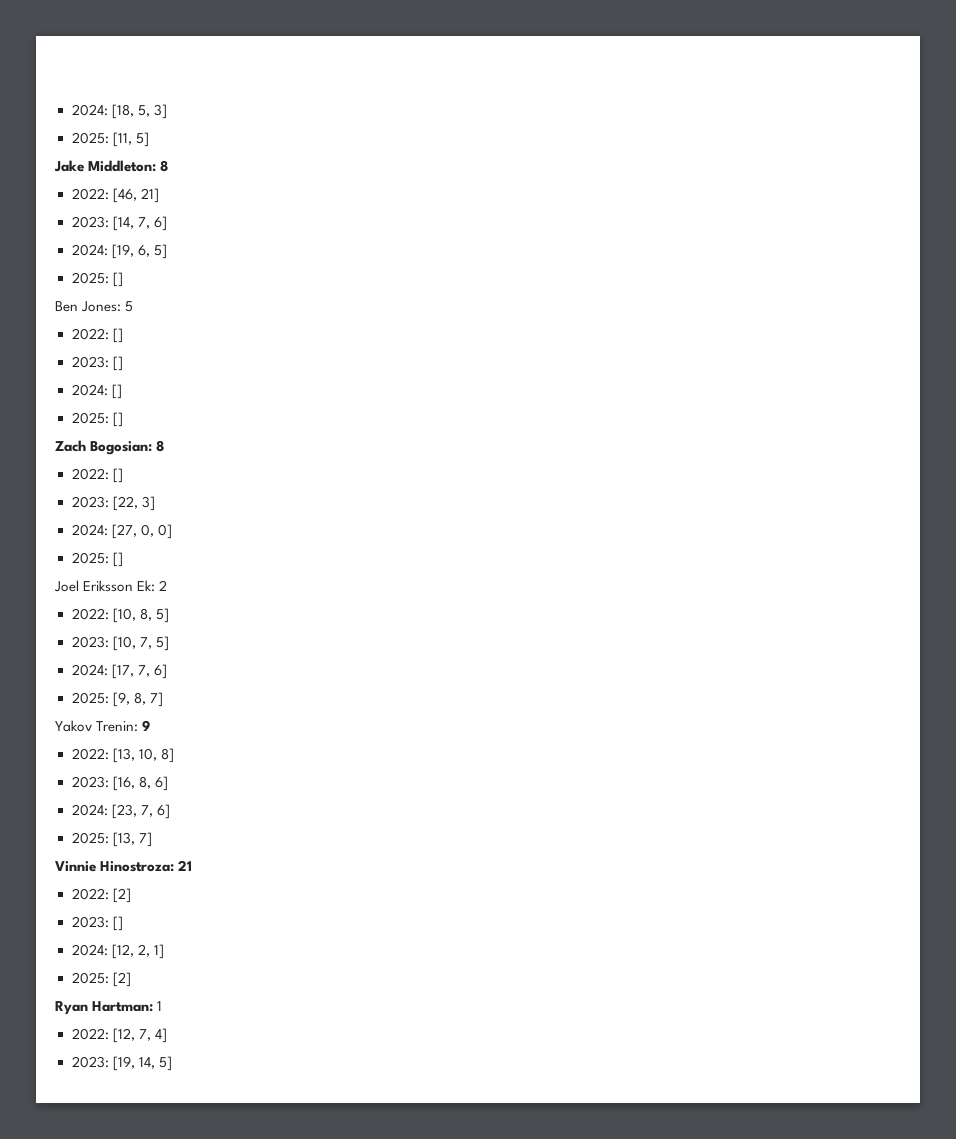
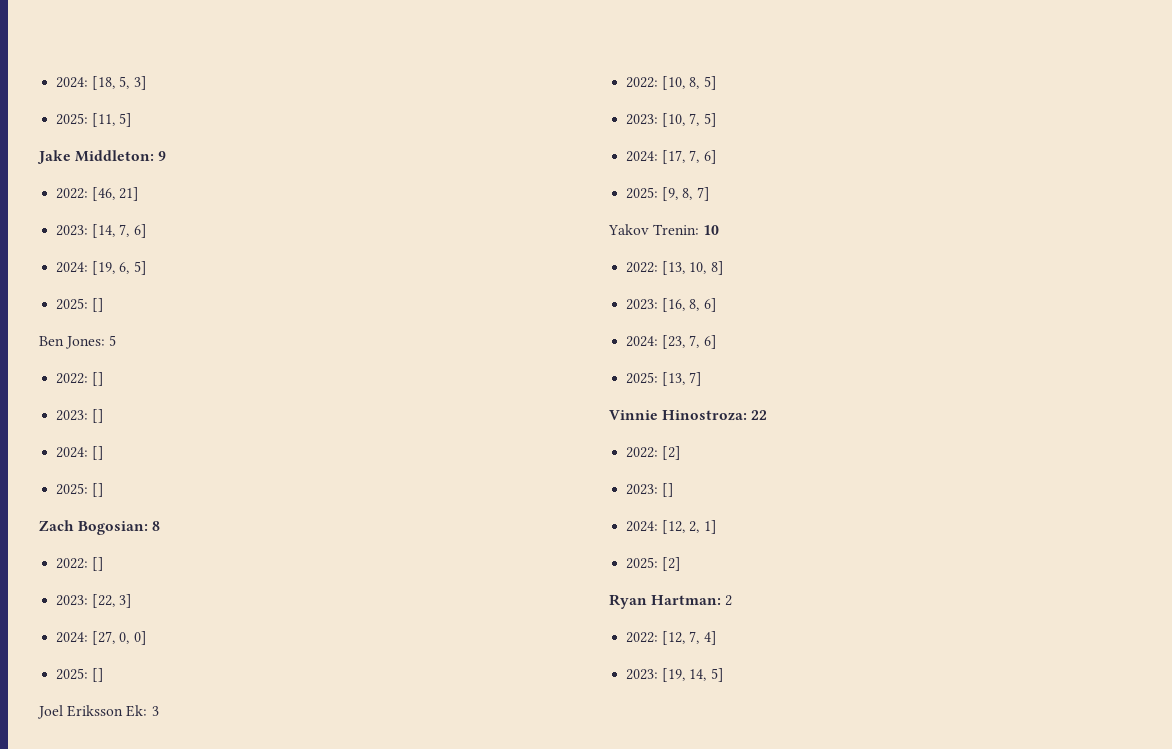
- Jake Middleton: 8
+ Jake Middleton: 9
- Joel Eriksson Ek: 2
+ Joel Eriksson Ek: 3
- Yakov Trenin: 9
+ Yakov Trenin: 10
- Vinnie Hinostroza: 21
+ Vinnie Hinostroza: 22
- Ryan Hartman: 1
+ Ryan Hartman: 2

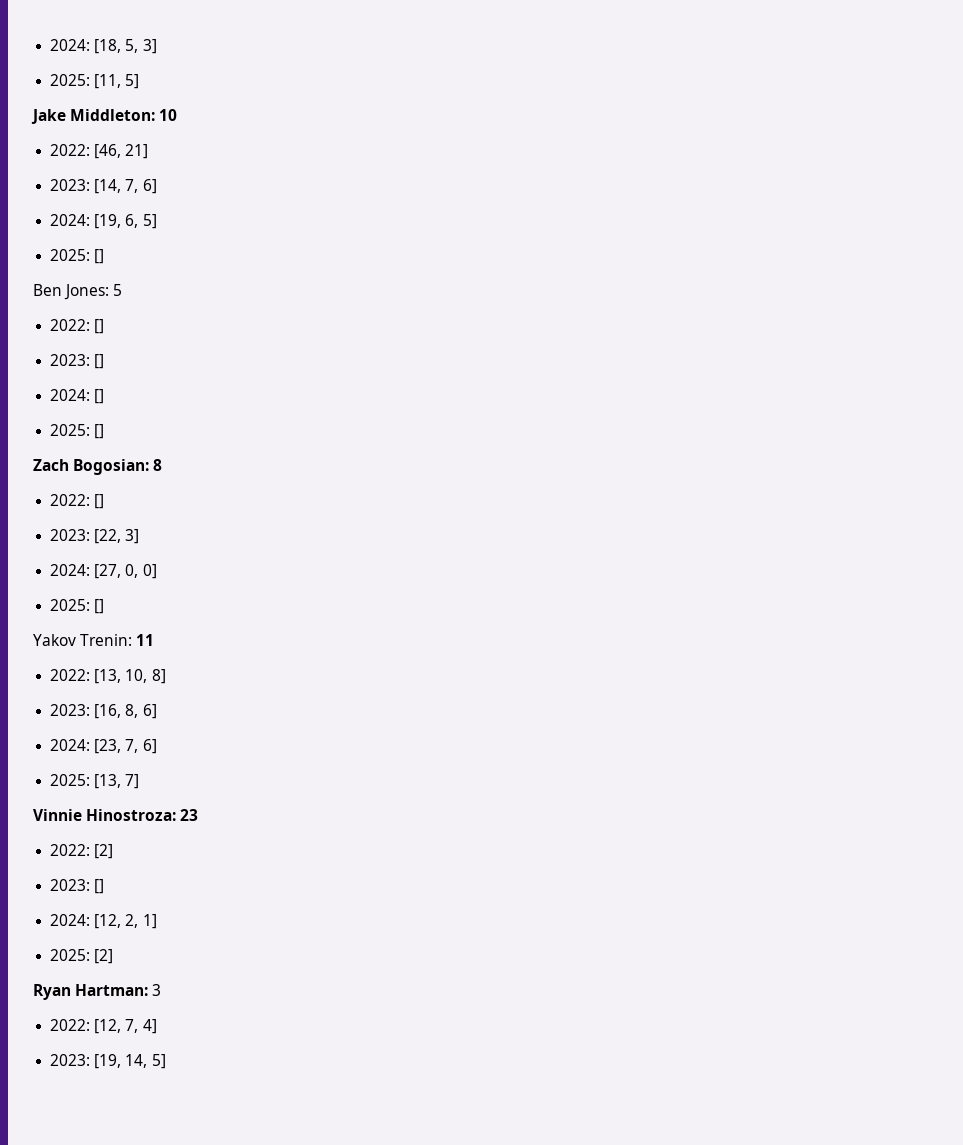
- Jake Middleton: 9
+ Jake Middleton: 10
- Joel Eriksson Ek: 3
- 2022: [10, 8, 5]
- 2023: [10, 7, 5]
- 2024: [17, 7, 6]
- 2025: [9, 8, 7]
- Yakov Trenin: 10
+ Yakov Trenin: 11
- Vinnie Hinostroza: 22
+ Vinnie Hinostroza: 23
- Ryan Hartman: 2
+ Ryan Hartman: 3

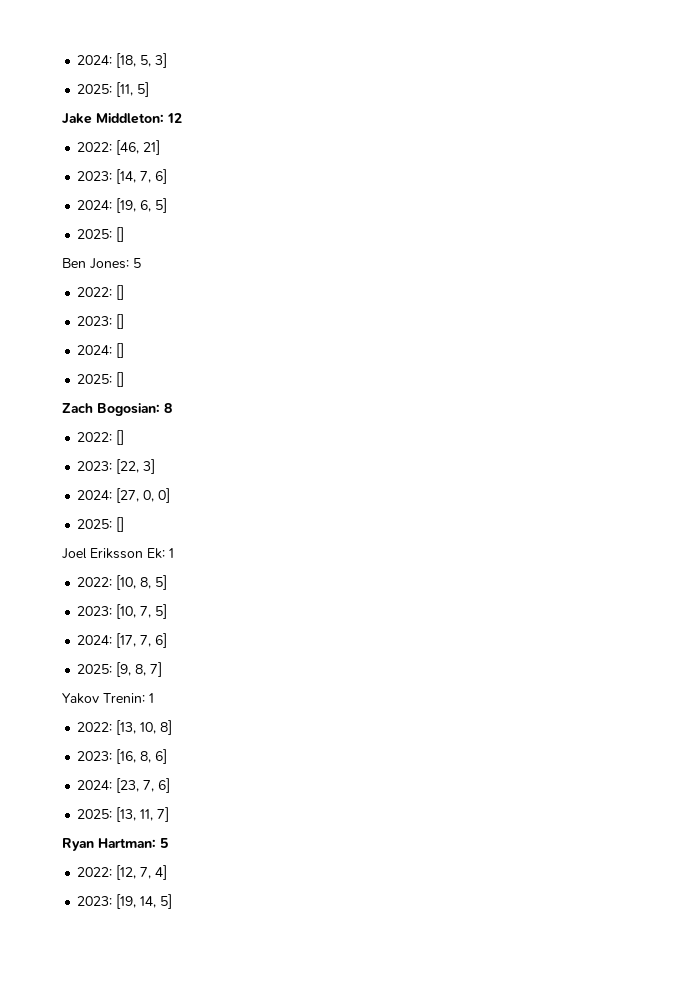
- Jake Middleton: 10
+ Jake Middleton: 12
+ Joel Eriksson Ek: 1
+ 2022: [10, 8, 5]
+ 2023: [10, 7, 5]
+ 2024: [17, 7, 6]
+ 2025: [9, 8, 7]
- Yakov Trenin: 11
+ Yakov Trenin: 1
- 2025: [13, 7]
- Vinnie Hinostroza: 23
- 2022: [2]
- 2023: []
- 2024: [12, 2, 1]
- 2025: [2]
+ 2025: [13, 11, 7]
- Ryan Hartman: 3
+ Ryan Hartman: 5

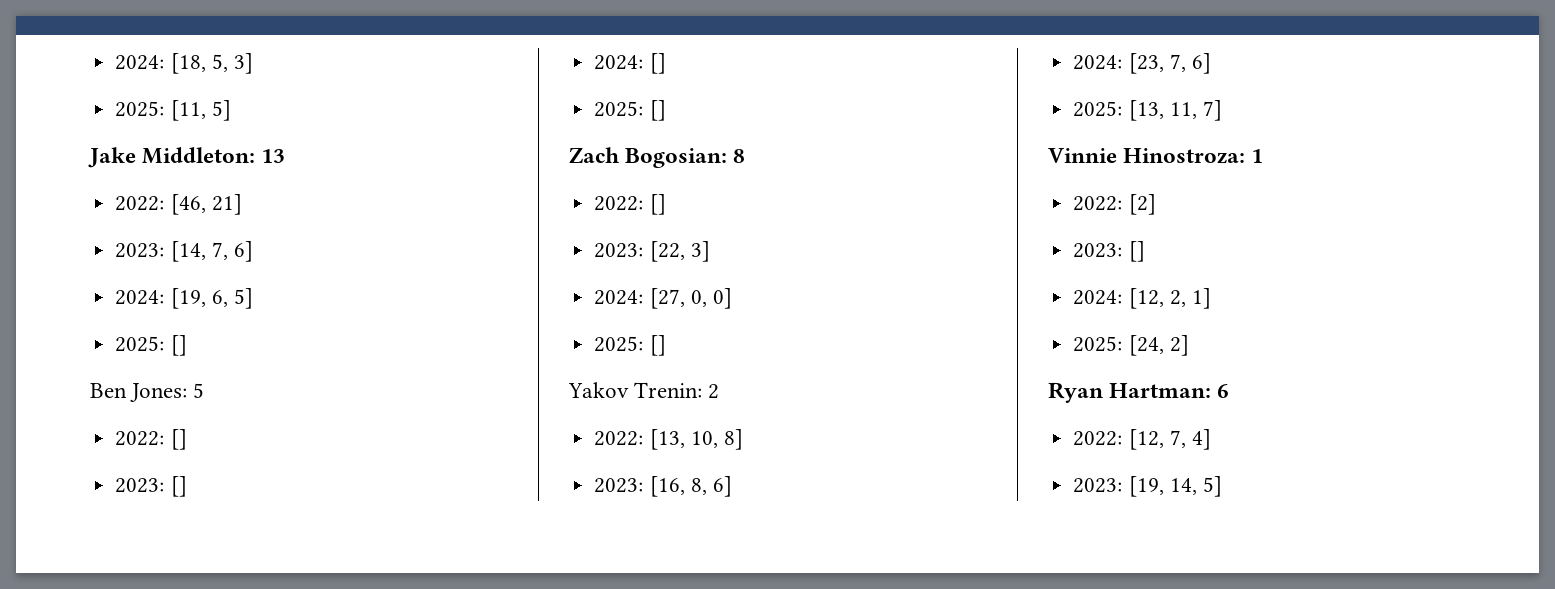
- Jake Middleton: 12
+ Jake Middleton: 13
- Joel Eriksson Ek: 1
- 2022: [10, 8, 5]
- 2023: [10, 7, 5]
- 2024: [17, 7, 6]
- 2025: [9, 8, 7]
- Yakov Trenin: 1
+ Yakov Trenin: 2
+ Vinnie Hinostroza: 1
+ 2022: [2]
+ 2023: []
+ 2024: [12, 2, 1]
+ 2025: [24, 2]
- Ryan Hartman: 5
+ Ryan Hartman: 6

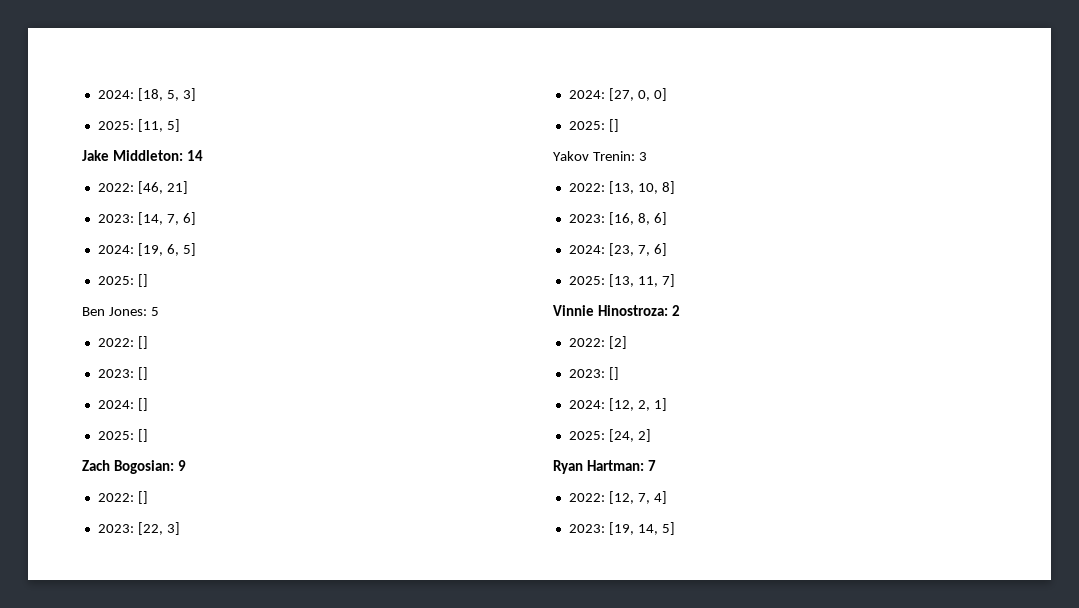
- Jake Middleton: 13
+ Jake Middleton: 14
- Zach Bogosian: 8
+ Zach Bogosian: 9
- Yakov Trenin: 2
+ Yakov Trenin: 3
- Vinnie Hinostroza: 1
+ Vinnie Hinostroza: 2
- Ryan Hartman: 6
+ Ryan Hartman: 7

